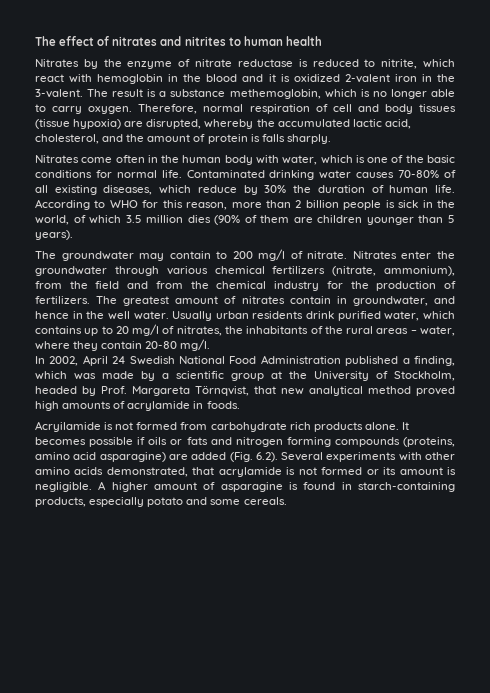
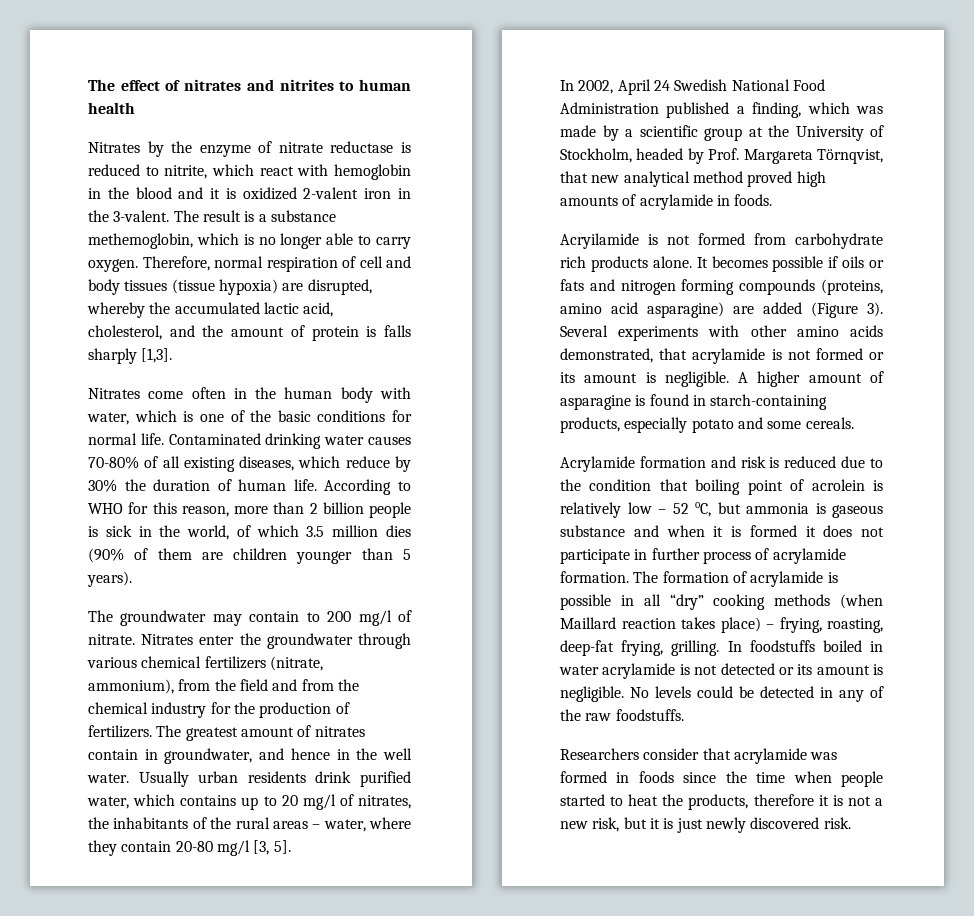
- Therefore, normal respiration of cell and body tissues (tissue hypoxia) are disrupted, whereby the accumulated lactic acid, cholesterol, and the amount of protein is falls sharply.
+ Therefore, normal respiration of cell and body tissues (tissue hypoxia) are disrupted, whereby the accumulated lactic acid, cholesterol, and the amount of protein is falls sharply [1,3].
- Usually urban residents drink purified water, which contains up to 20 mg/l of nitrates, the inhabitants of the rural areas – water, where they contain 20-80 mg/l.
+ Usually urban residents drink purified water, which contains up to 20 mg/l of nitrates, the inhabitants of the rural areas – water, where they contain 20-80 mg/l [3, 5].
- It becomes possible if oils or fats and nitrogen forming compounds (proteins, amino acid asparagine) are added (Fig. 6.2). Several experiments with other amino acids demonstrated, that acrylamide is not formed or its amount is negligible.
+ It becomes possible if oils or fats and nitrogen forming compounds (proteins, amino acid asparagine) are added (Figure 3). Several experiments with other amino acids demonstrated, that acrylamide is not formed or its amount is negligible.
+ Acrylamide formation and risk is reduced due to the condition that boiling point of acrolein is relatively low – 52 oC, but ammonia is gaseous substance and when it is formed it does not participate in further process of acrylamide formation. The formation of acrylamide is possible in all “dry” cooking methods (when Maillard reaction takes place) – frying, roasting, deep-fat frying, grilling. In foodstuffs boiled in water acrylamide is not detected or its amount is negligible. No levels could be detected in any of the raw foodstuffs.
+ Researchers consider that acrylamide was formed in foods since the time when people started to heat the products, therefore it is not a new risk, but it is just newly discovered risk.

